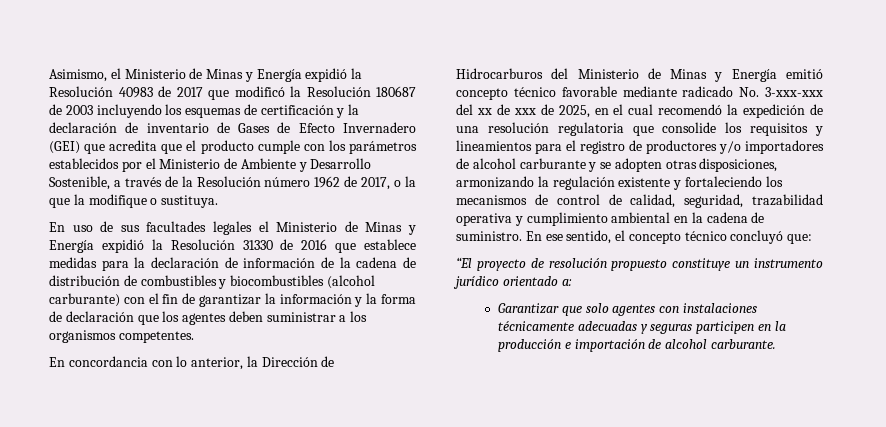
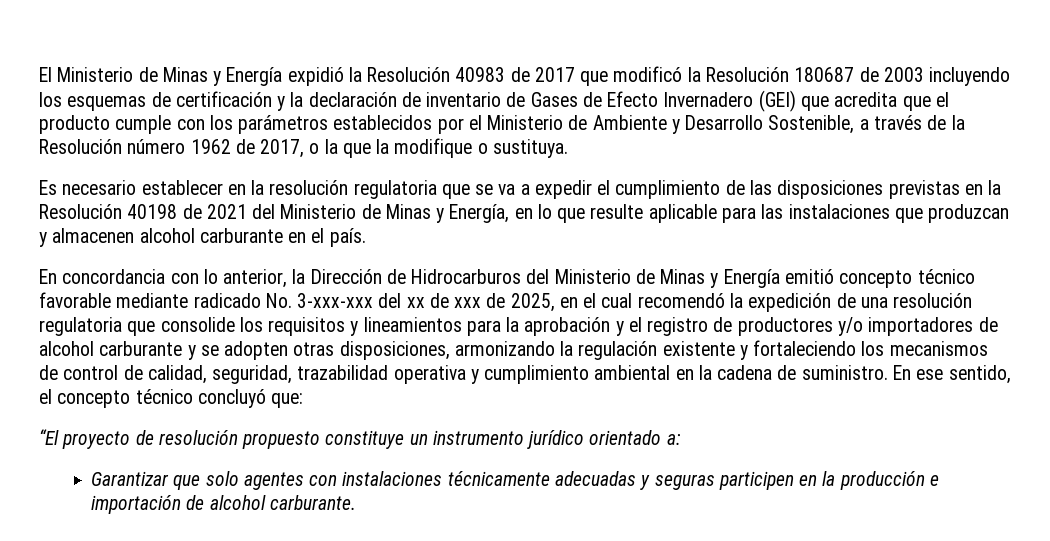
- Asimismo, el Ministerio de Minas y Energía expidió la Resolución 40983 de 2017 que modificó la Resolución 180687 de 2003 incluyendo los esquemas de certificación y la declaración de inventario de Gases de Efecto Invernadero (GEI) que acredita que el producto cumple con los parámetros establecidos por el Ministerio de Ambiente y Desarrollo Sostenible, a través de la Resolución número 1962 de 2017, o la que la modifique o sustituya.
+ El Ministerio de Minas y Energía expidió la Resolución 40983 de 2017 que modificó la Resolución 180687 de 2003 incluyendo los esquemas de certificación y la declaración de inventario de Gases de Efecto Invernadero (GEI) que acredita que el producto cumple con los parámetros establecidos por el Ministerio de Ambiente y Desarrollo Sostenible, a través de la Resolución número 1962 de 2017, o la que la modifique o sustituya.
- En uso de sus facultades legales el Ministerio de Minas y Energía expidió la Resolución 31330 de 2016 que establece medidas para la declaración de información de la cadena de distribución de combustibles y biocombustibles (alcohol carburante) con el fin de garantizar la información y la forma de declaración que los agentes deben suministrar a los organismos competentes.
+ Es necesario establecer en la resolución regulatoria que se va a expedir el cumplimiento de las disposiciones previstas en la Resolución 40198 de 2021 del Ministerio de Minas y Energía, en lo que resulte aplicable para las instalaciones que produzcan y almacenen alcohol carburante en el país.
- En concordancia con lo anterior, la Dirección de Hidrocarburos del Ministerio de Minas y Energía emitió concepto técnico favorable mediante radicado No. 3-xxx-xxx del xx de xxx de 2025, en el cual recomendó la expedición de una resolución regulatoria que consolide los requisitos y lineamientos para el registro de productores y/o importadores de alcohol carburante y se adopten otras disposiciones, armonizando la regulación existente y fortaleciendo los mecanismos de control de calidad, seguridad, trazabilidad operativa y cumplimiento ambiental en la cadena de suministro.
+ En concordancia con lo anterior, la Dirección de Hidrocarburos del Ministerio de Minas y Energía emitió concepto técnico favorable mediante radicado No. 3-xxx-xxx del xx de xxx de 2025, en el cual recomendó la expedición de una resolución regulatoria que consolide los requisitos y lineamientos para la aprobación y el registro de productores y/o importadores de alcohol carburante y se adopten otras disposiciones, armonizando la regulación existente y fortaleciendo los mecanismos de control de calidad, seguridad, trazabilidad operativa y cumplimiento ambiental en la cadena de suministro.

